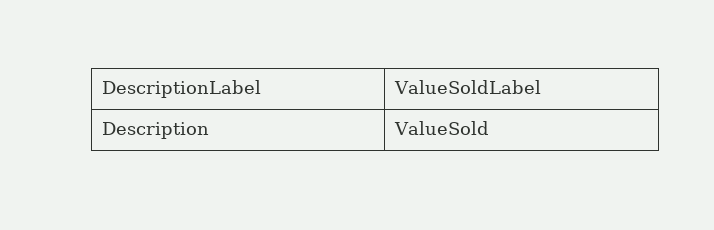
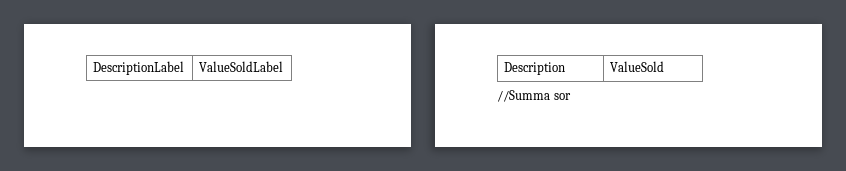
+ //Summa sor

